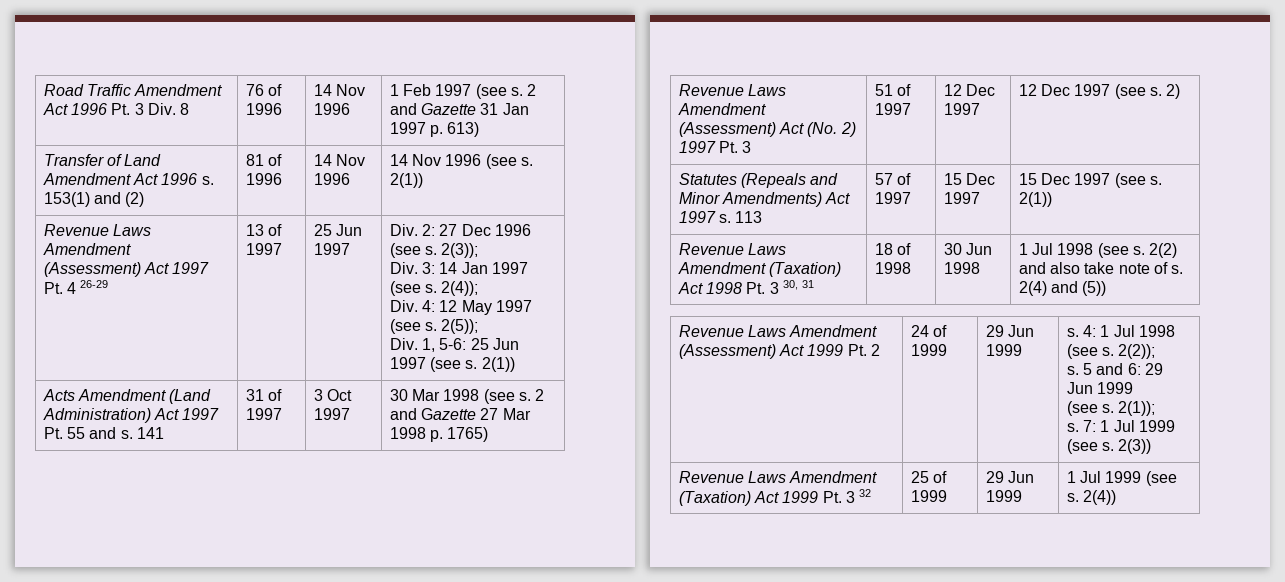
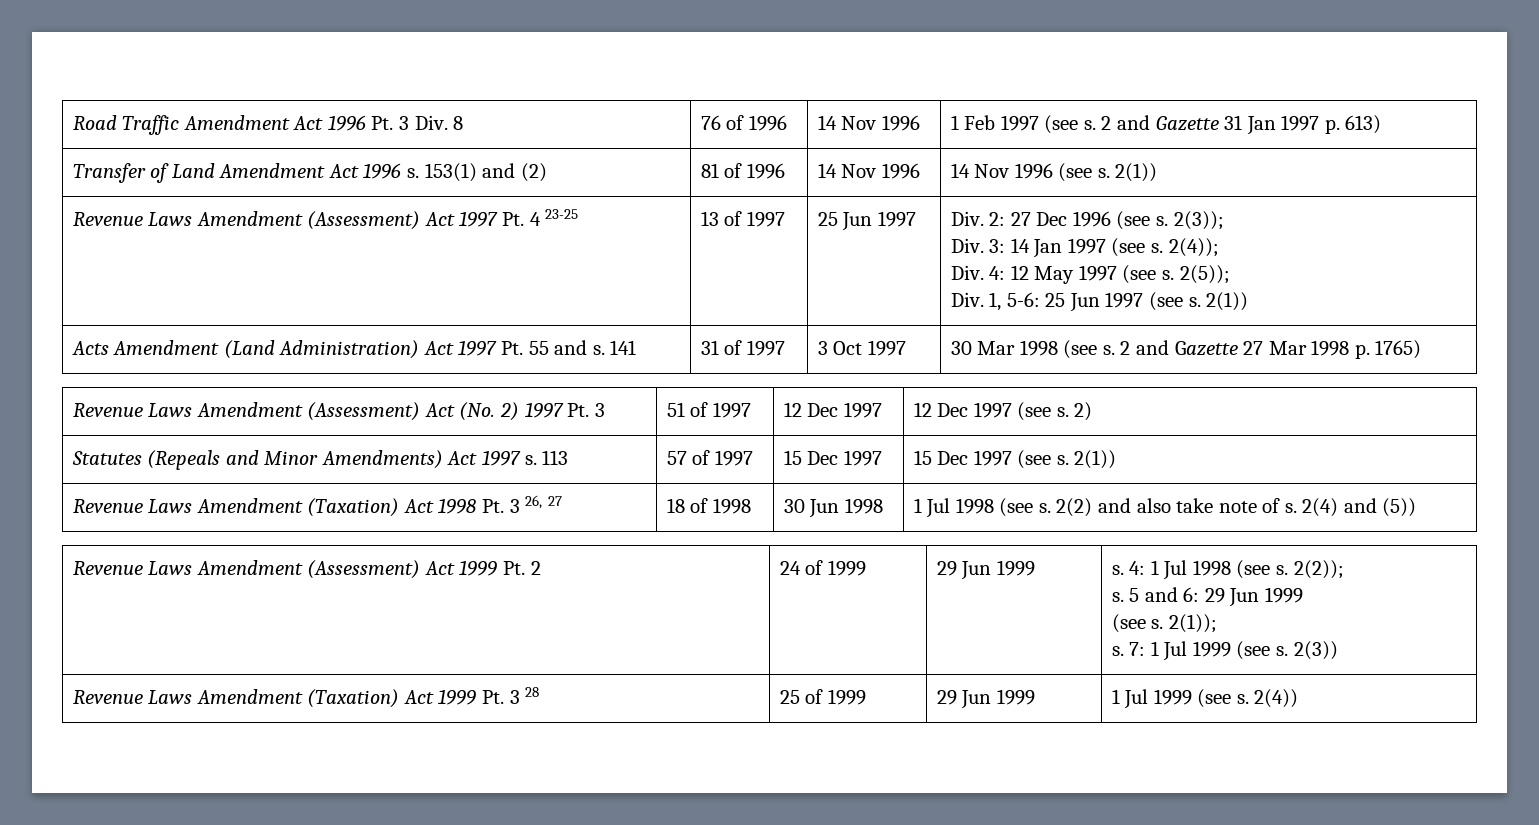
- Revenue Laws Amendment (Assessment) Act 1997 Pt. 4 26-29
+ Revenue Laws Amendment (Assessment) Act 1997 Pt. 4 23-25
- Revenue Laws Amendment (Taxation) Act 1998 Pt. 3 30, 31 | 18 of 1998 | 30 Jun 1998 | 1 Jul 1998 (see s. 2(2) and also take note of s. 2(4) and (5))
+ Revenue Laws Amendment (Taxation) Act 1998 Pt. 3 26, 27 | 18 of 1998 | 30 Jun 1998 | 1 Jul 1998 (see s. 2(2) and also take note of s. 2(4) and (5))
- Revenue Laws Amendment (Taxation) Act 1999 Pt. 3 32 | 25 of 1999 | 29 Jun 1999 | 1 Jul 1999 (see s. 2(4))
+ Revenue Laws Amendment (Taxation) Act 1999 Pt. 3 28 | 25 of 1999 | 29 Jun 1999 | 1 Jul 1999 (see s. 2(4))

